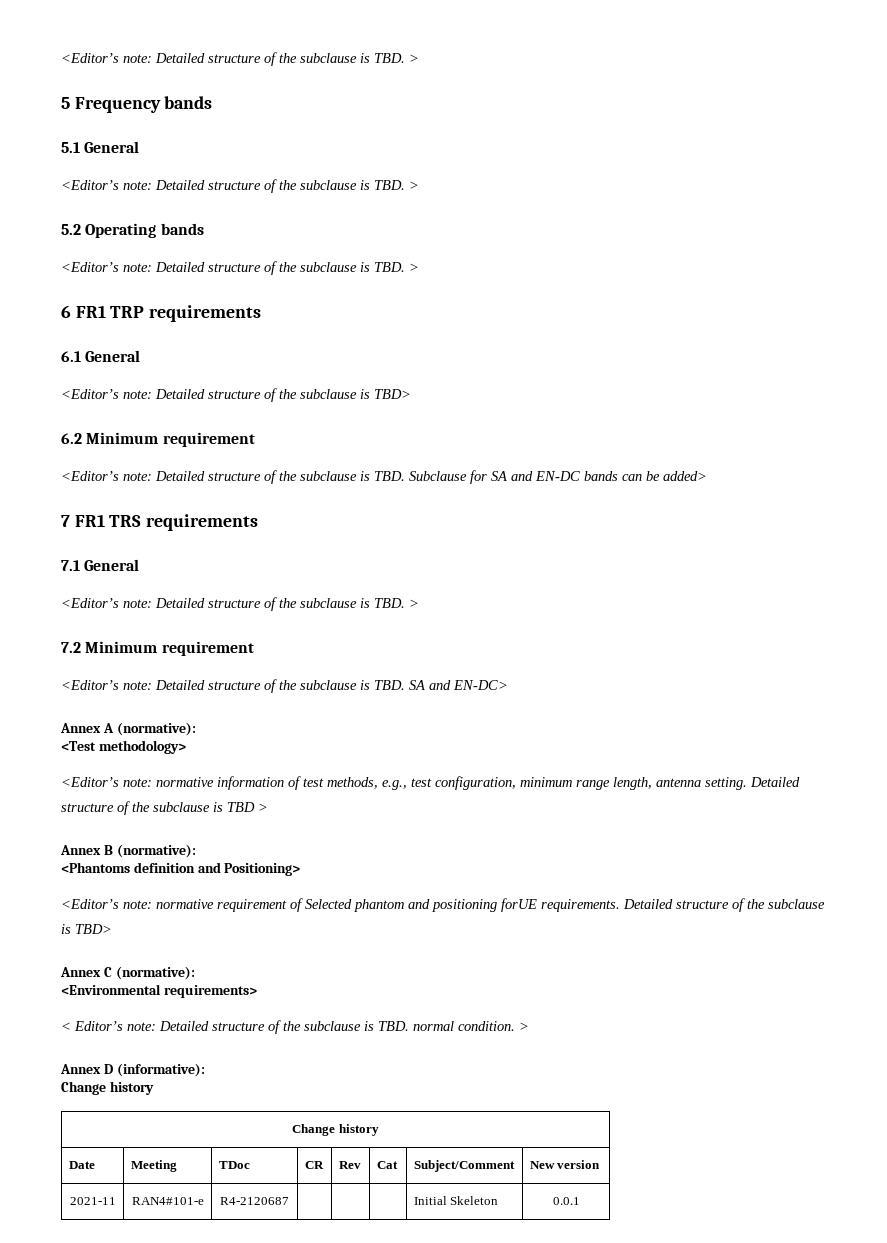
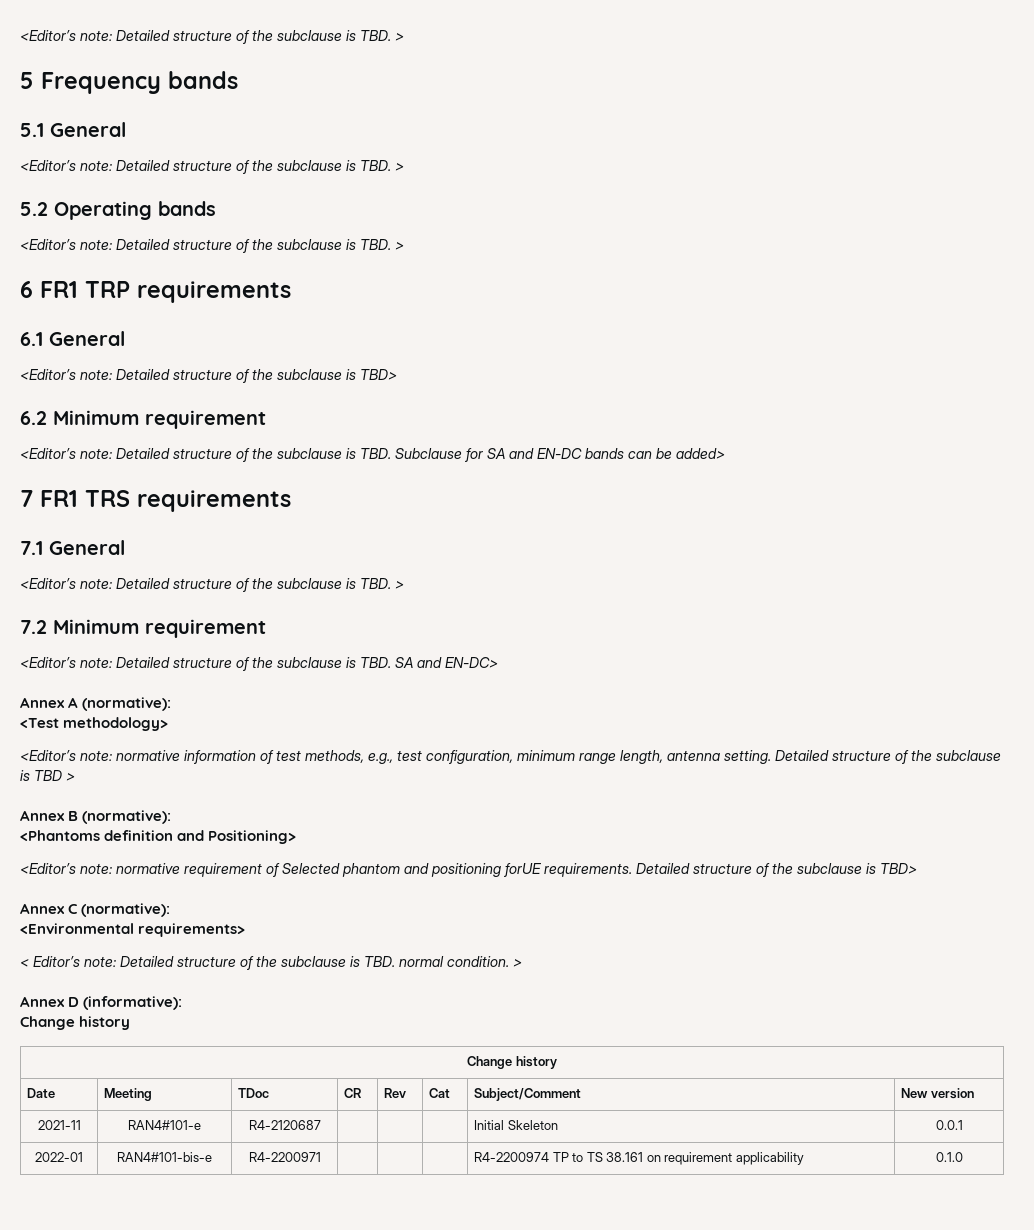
+ 2022-01 | RAN4#101-bis-e | R4-2200971 | | | | R4-2200974 TP to TS 38.161 on requirement applicability | 0.1.0

